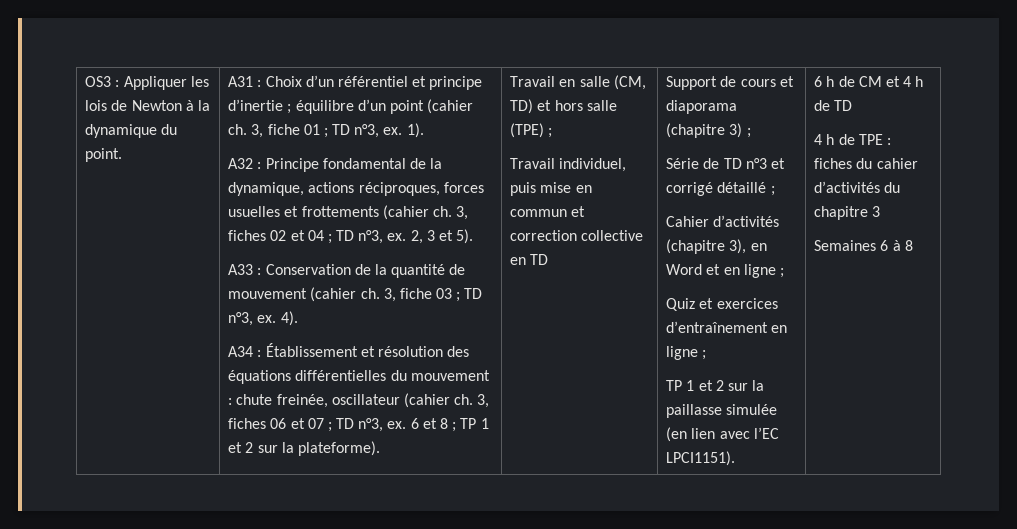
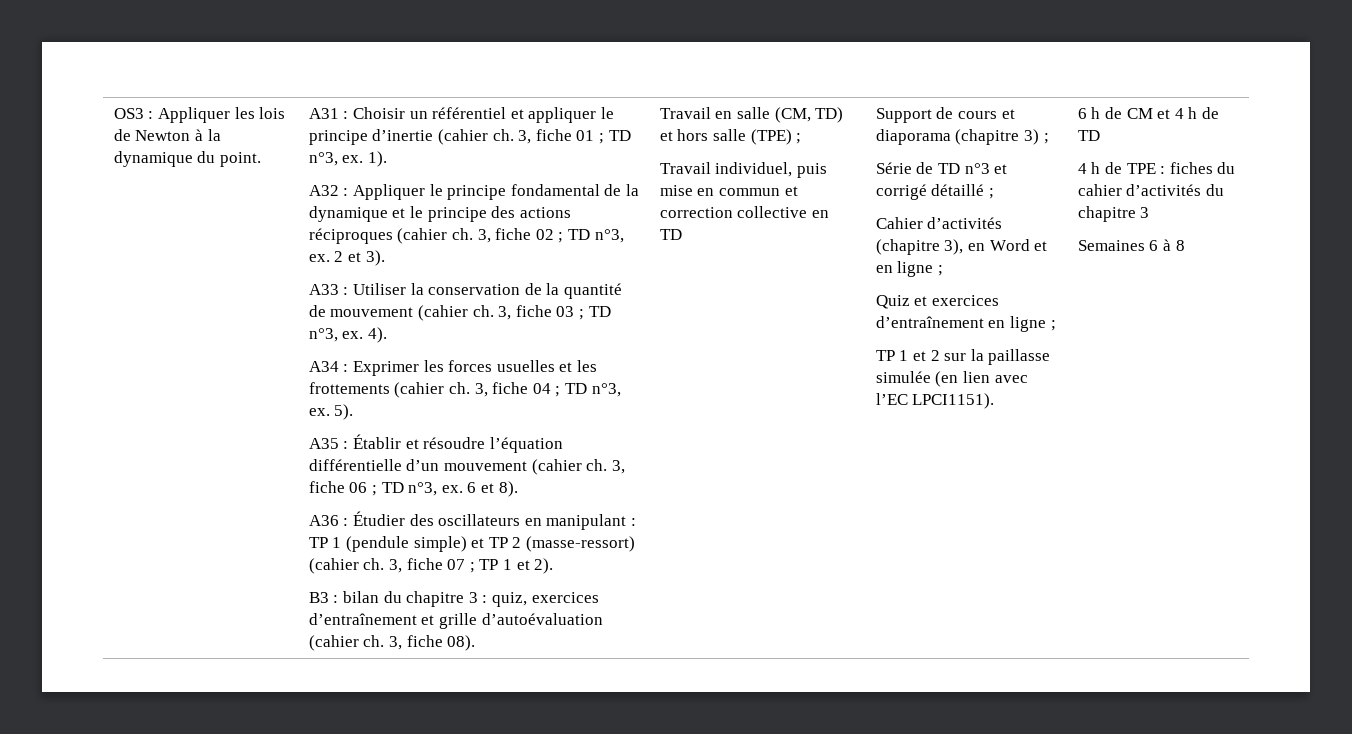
- A31 : Choix d’un référentiel et principe d’inertie ; équilibre d’un point (cahier ch. 3, fiche 01 ; TD n°3, ex.
+ A31 : Choisir un référentiel et appliquer le principe d’inertie (cahier ch. 3, fiche 01 ; TD n°3, ex.
- A32 : Principe fondamental de la dynamique, actions réciproques, forces usuelles et frottements (cahier ch. 3, fiches 02 et 04 ; TD n°3, ex. 2, 3 et 5).
+ A32 : Appliquer le principe fondamental de la dynamique et le principe des actions réciproques (cahier ch. 3, fiche 02 ; TD n°3, ex. 2 et 3).
- A33 : Conservation de la quantité de mouvement (cahier ch. 3, fiche 03 ; TD n°3, ex.
+ A33 : Utiliser la conservation de la quantité de mouvement (cahier ch. 3, fiche 03 ; TD n°3, ex.
- A34 : Établissement et résolution des équations différentielles du mouvement : chute freinée, oscillateur (cahier ch. 3, fiches 06 et 07 ; TD n°3, ex.
+ A34 : Exprimer les forces usuelles et les frottements (cahier ch. 3, fiche 04 ; TD n°3, ex. 5).
+ A35 : Établir et résoudre l’équation différentielle d’un mouvement (cahier ch. 3, fiche 06 ; TD n°3, ex.
- 6 et 8 ; TP 1 et 2 sur la plateforme).
+ 6 et 8).
+ A36 : Étudier des oscillateurs en manipulant : TP 1 (pendule simple) et TP 2 (masse-ressort) (cahier ch. 3, fiche 07 ; TP 1 et 2).
+ B3 : bilan du chapitre 3 : quiz, exercices d’entraînement et grille d’autoévaluation (cahier ch. 3, fiche 08).

